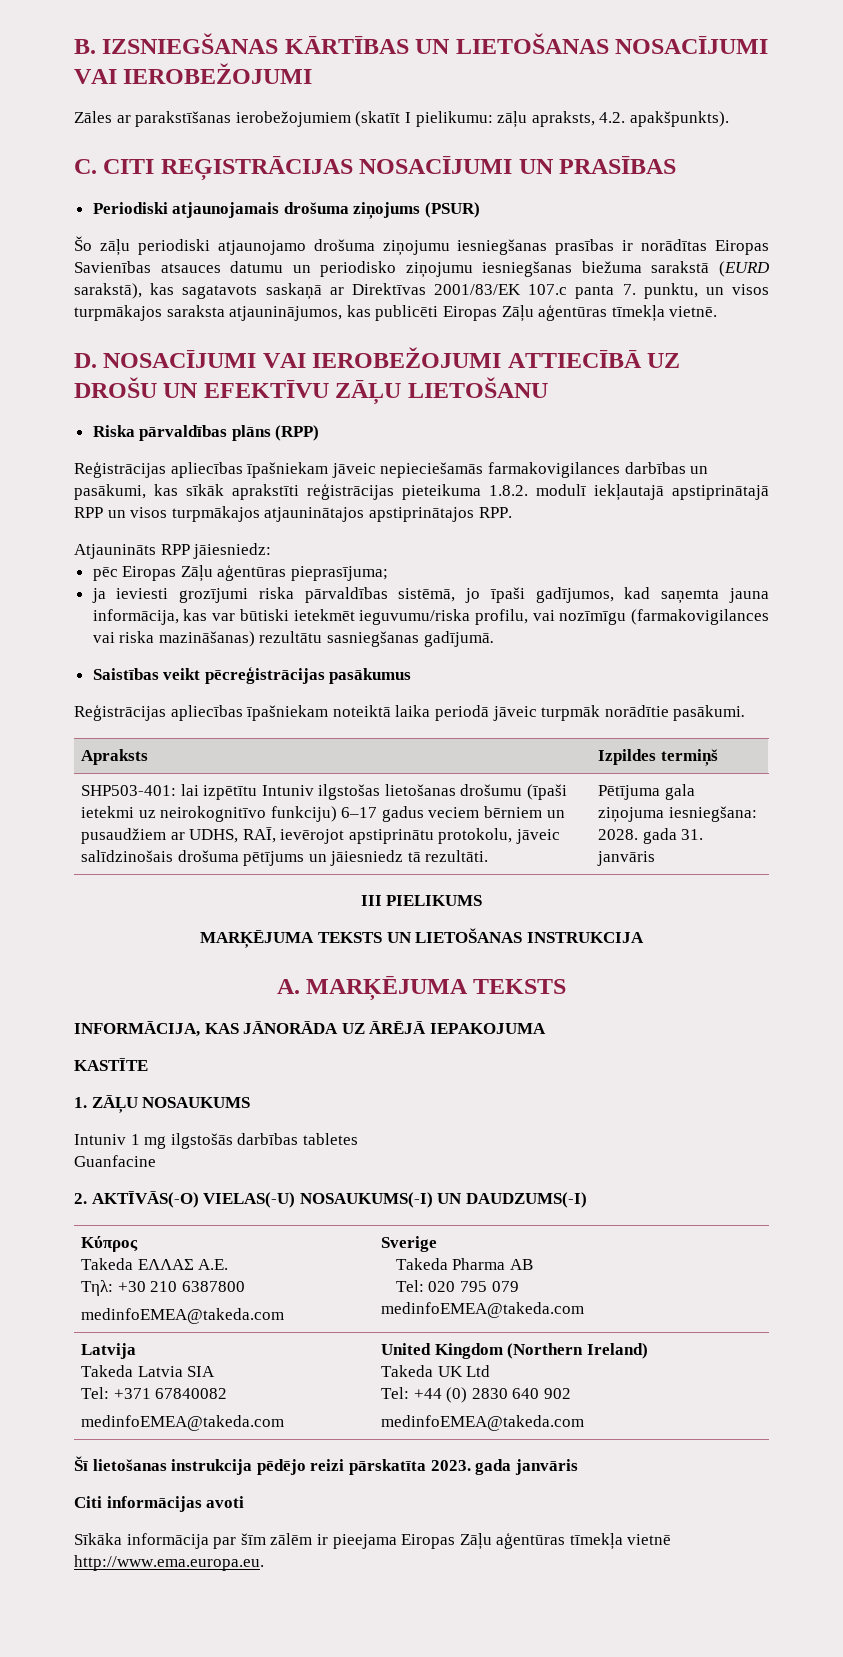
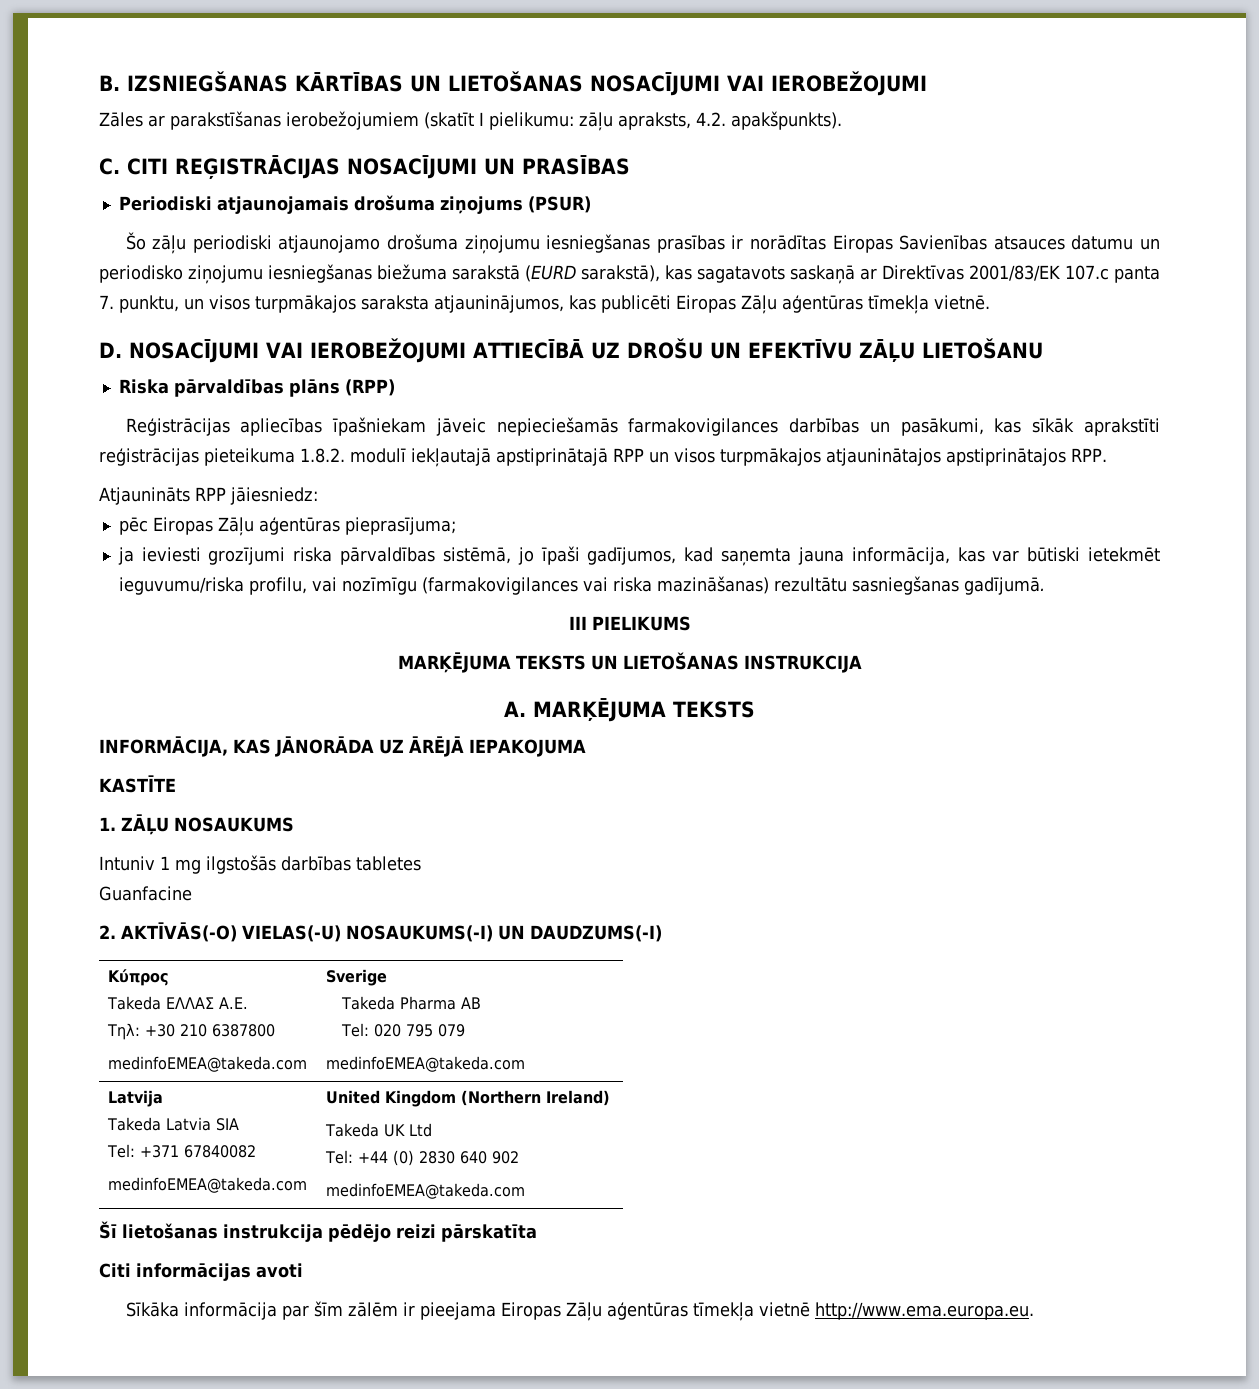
- Saistības veikt pēcreģistrācijas pasākumus
- Reģistrācijas apliecības īpašniekam noteiktā laika periodā jāveic turpmāk norādītie pasākumi.
- Apraksts | Izpildes termiņš
- SHP503-401: lai izpētītu Intuniv ilgstošas lietošanas drošumu (īpaši ietekmi uz neirokognitīvo funkciju) 6–17 gadus veciem bērniem un pusaudžiem ar UDHS, RAĪ, ievērojot apstiprinātu protokolu, jāveic salīdzinošais drošuma pētījums un jāiesniedz tā rezultāti. | Pētījuma gala ziņojuma iesniegšana: 2028. gada 31. janvāris
- Šī lietošanas instrukcija pēdējo reizi pārskatīta 2023. gada janvāris
+ Šī lietošanas instrukcija pēdējo reizi pārskatīta

